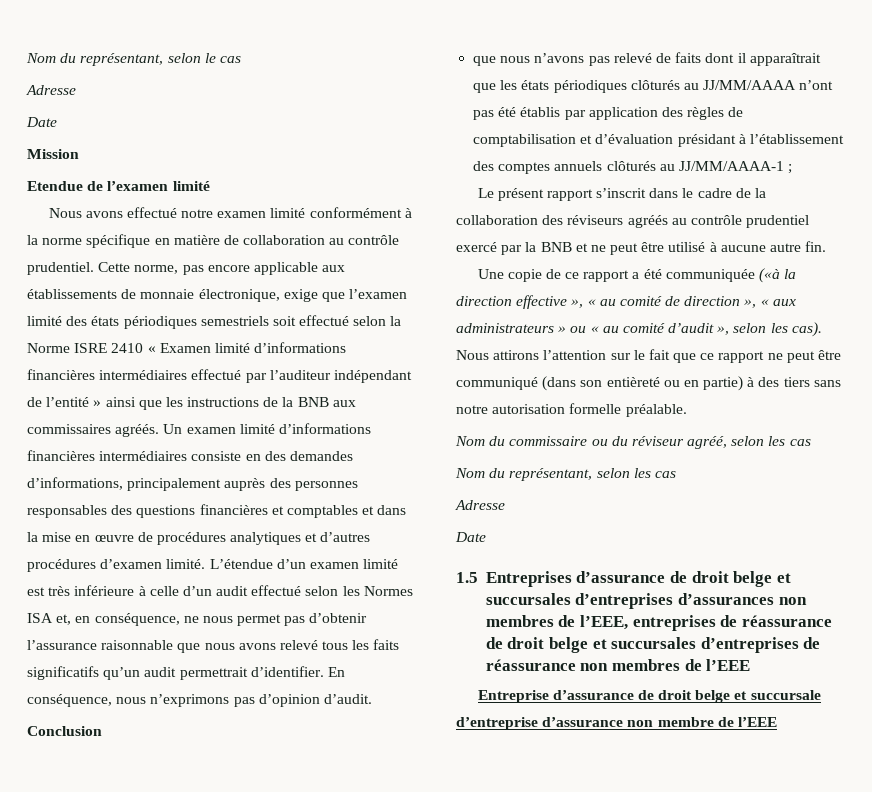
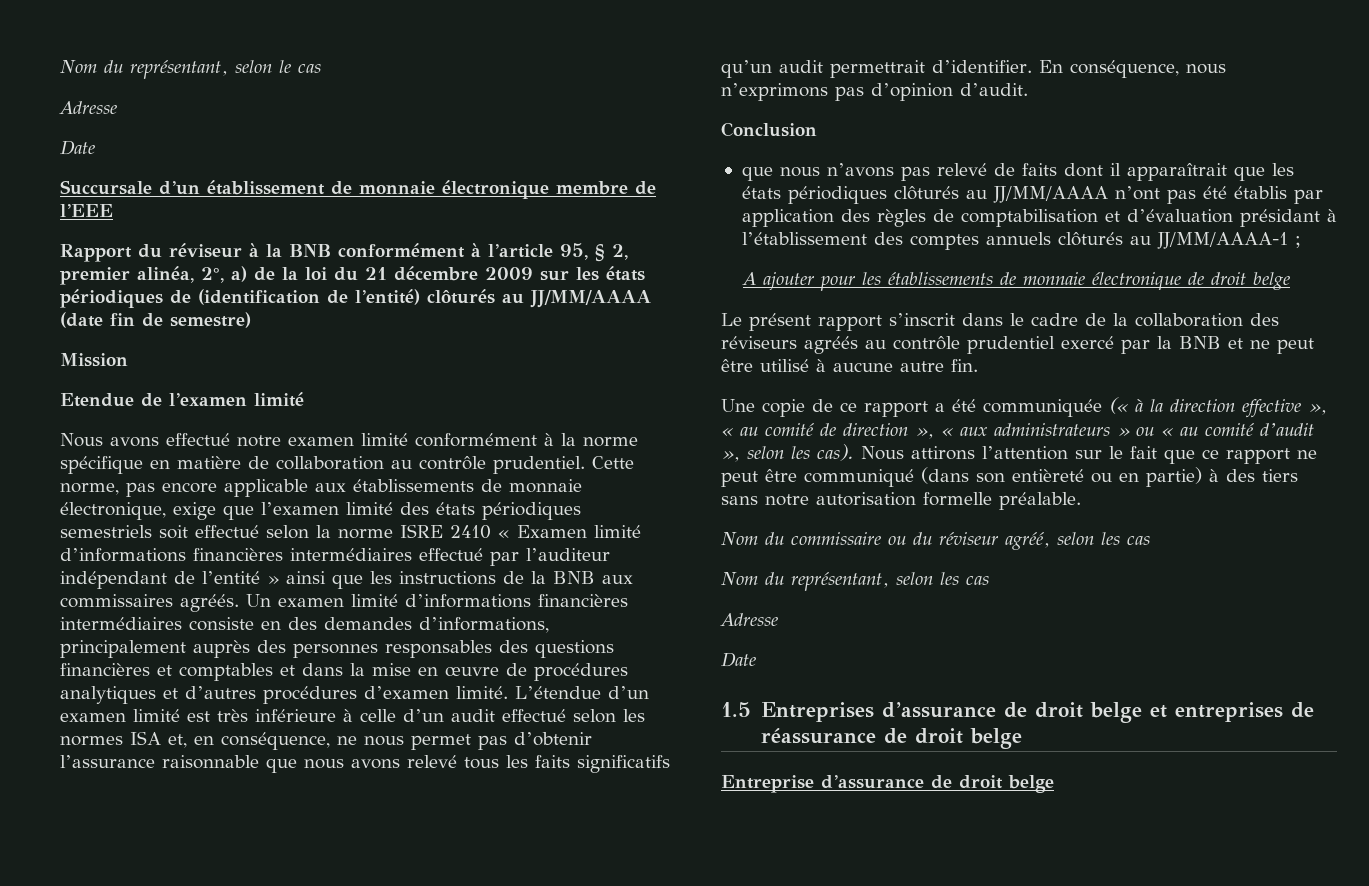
+ Succursale d’un établissement de monnaie électronique membre de l’EEE
+ Rapport du réviseur à la BNB conformément à l’article 95, § 2, premier alinéa, 2°, a) de la loi du 21 décembre 2009 sur les états périodiques de (identification de l’entité) clôturés au JJ/MM/AAAA (date fin de semestre)
- Cette norme, pas encore applicable aux établissements de monnaie électronique, exige que l’examen limité des états périodiques semestriels soit effectué selon la Norme ISRE 2410 « Examen limité d’informations financières intermédiaires effectué par l’auditeur indépendant de l’entité » ainsi que les instructions de la BNB aux commissaires agréés.
+ Cette norme, pas encore applicable aux établissements de monnaie électronique, exige que l’examen limité des états périodiques semestriels soit effectué selon la norme ISRE 2410 « Examen limité d’informations financières intermédiaires effectué par l’auditeur indépendant de l’entité » ainsi que les instructions de la BNB aux commissaires agréés.
- L’étendue d’un examen limité est très inférieure à celle d’un audit effectué selon les Normes ISA et, en conséquence, ne nous permet pas d’obtenir l’assurance raisonnable que nous avons relevé tous les faits significatifs qu’un audit permettrait d’identifier.
+ L’étendue d’un examen limité est très inférieure à celle d’un audit effectué selon les normes ISA et, en conséquence, ne nous permet pas d’obtenir l’assurance raisonnable que nous avons relevé tous les faits significatifs qu’un audit permettrait d’identifier.
+ A ajouter pour les établissements de monnaie électronique de droit belge
- Une copie de ce rapport a été communiquée («à la direction effective », « au comité de direction », « aux administrateurs » ou « au comité d’audit », selon les cas).
+ Une copie de ce rapport a été communiquée (« à la direction effective », « au comité de direction », « aux administrateurs » ou « au comité d’audit », selon les cas).
- 1.5 Entreprises d’assurance de droit belge et succursales d’entreprises d’assurances non membres de l’EEE, entreprises de réassurance de droit belge et succursales d’entreprises de réassurance non membres de l’EEE
+ 1.5 Entreprises d’assurance de droit belge et entreprises de réassurance de droit belge
- Entreprise d’assurance de droit belge et succursale d’entreprise d’assurance non membre de l’EEE
+ Entreprise d’assurance de droit belge

